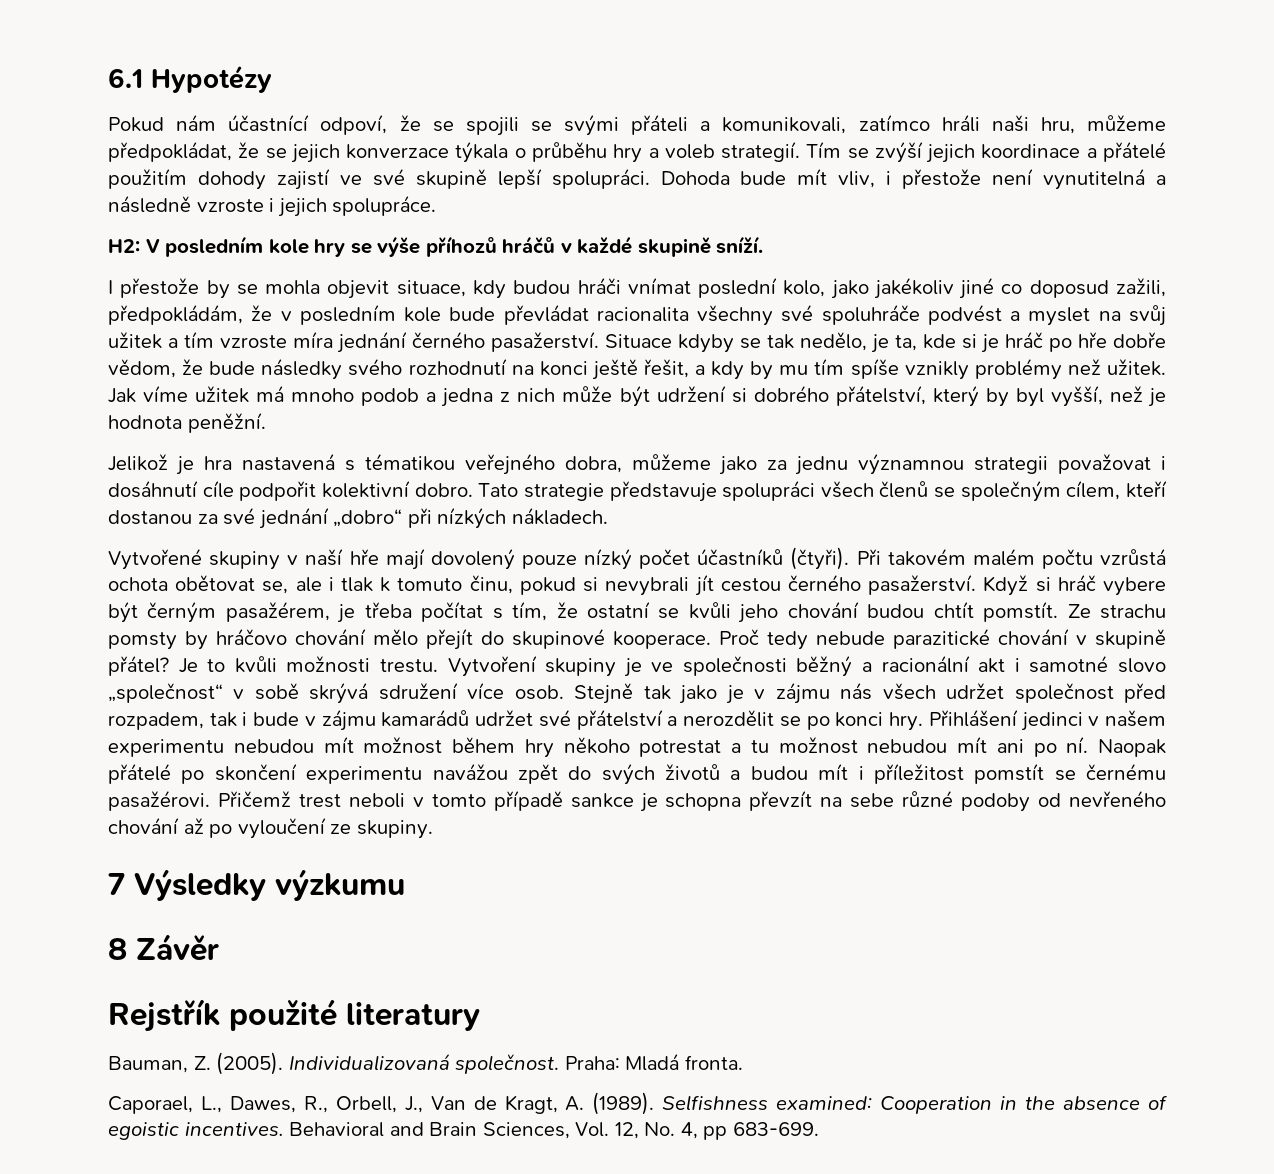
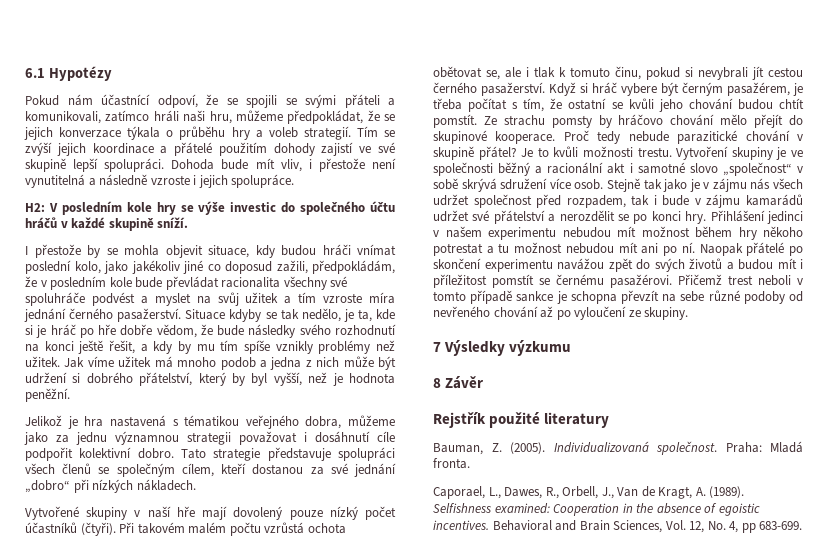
- H2: V posledním kole hry se výše příhozů hráčů v každé skupině sníží.
+ H2: V posledním kole hry se výše investic do společného účtu hráčů v každé skupině sníží.

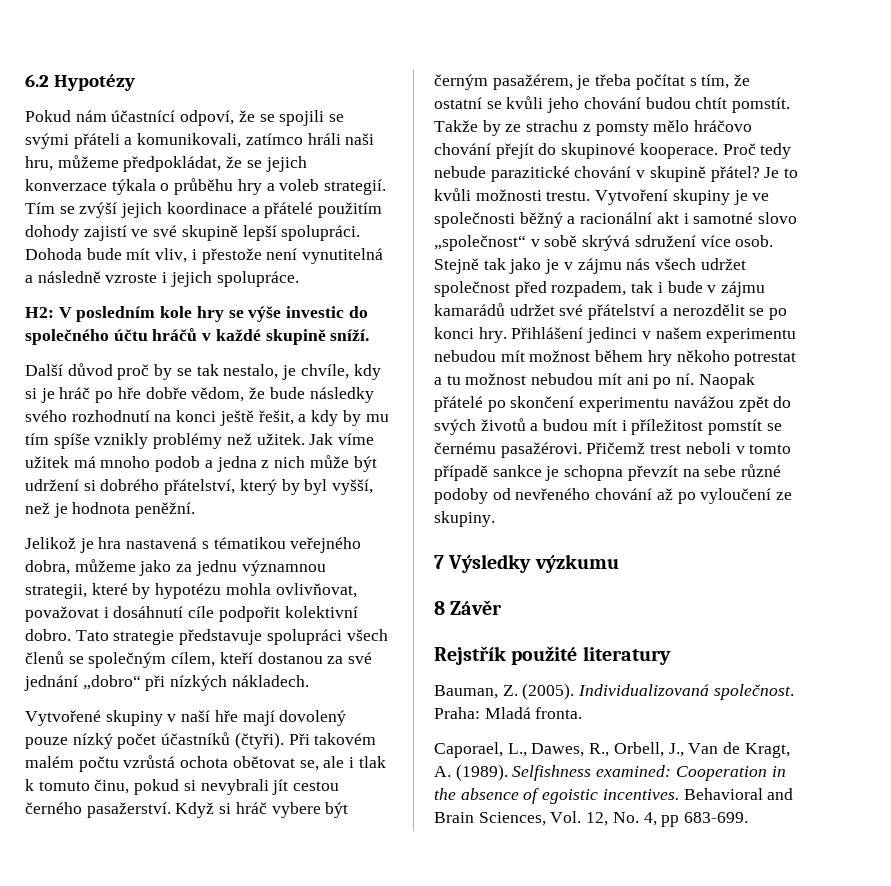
- 6.1 Hypotézy
+ 6.2 Hypotézy
- I přestože by se mohla objevit situace, kdy budou hráči vnímat poslední kolo, jako jakékoliv jiné co doposud zažili, předpokládám, že v posledním kole bude převládat racionalita všechny své spoluhráče podvést a myslet na svůj užitek a tím vzroste míra jednání černého pasažerství. Situace kdyby se tak nedělo, je ta, kde si je hráč po hře dobře vědom, že bude následky svého rozhodnutí na konci ještě řešit, a kdy by mu tím spíše vznikly problémy než užitek.
+ Další důvod proč by se tak nestalo, je chvíle, kdy si je hráč po hře dobře vědom, že bude následky svého rozhodnutí na konci ještě řešit, a kdy by mu tím spíše vznikly problémy než užitek.
- Jelikož je hra nastavená s tématikou veřejného dobra, můžeme jako za jednu významnou strategii považovat i dosáhnutí cíle podpořit kolektivní dobro.
+ Jelikož je hra nastavená s tématikou veřejného dobra, můžeme jako za jednu významnou strategii, které by hypotézu mohla ovlivňovat, považovat i dosáhnutí cíle podpořit kolektivní dobro.
- Ze strachu pomsty by hráčovo chování mělo přejít do skupinové kooperace.
+ Takže by ze strachu z pomsty mělo hráčovo chování přejít do skupinové kooperace.

